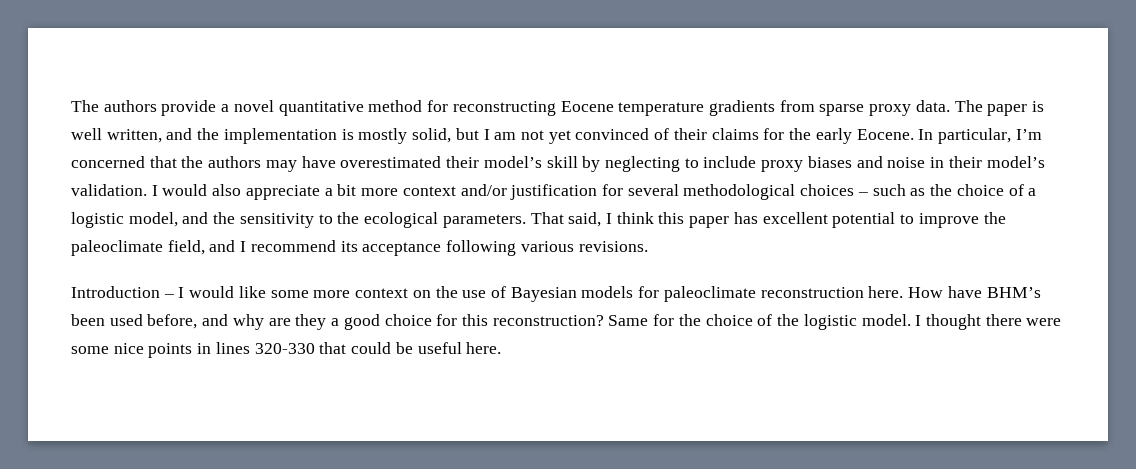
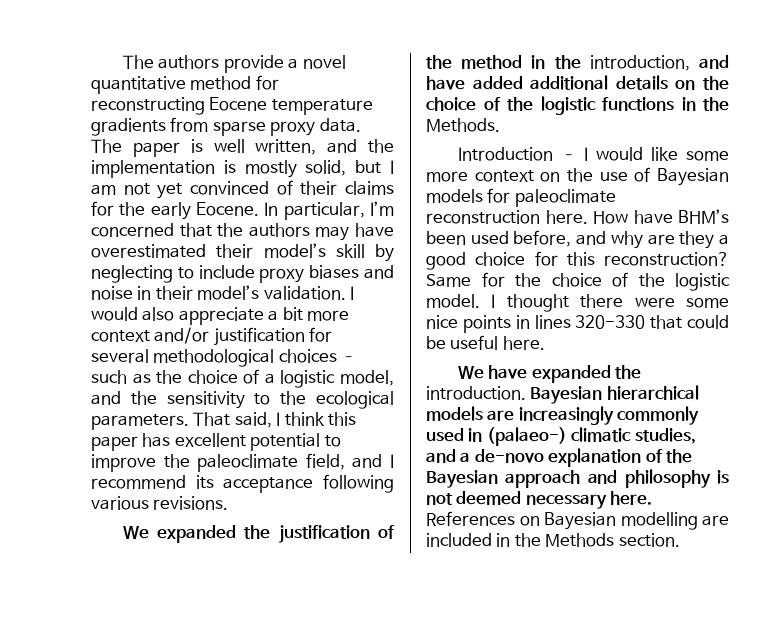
+ We expanded the justification of the method in the introduction, and have added additional details on the choice of the logistic functions in the Methods.
+ We have expanded the introduction. Bayesian hierarchical models are increasingly commonly used in (palaeo-) climatic studies, and a de-novo explanation of the Bayesian approach and philosophy is not deemed necessary here. References on Bayesian modelling are included in the Methods section.

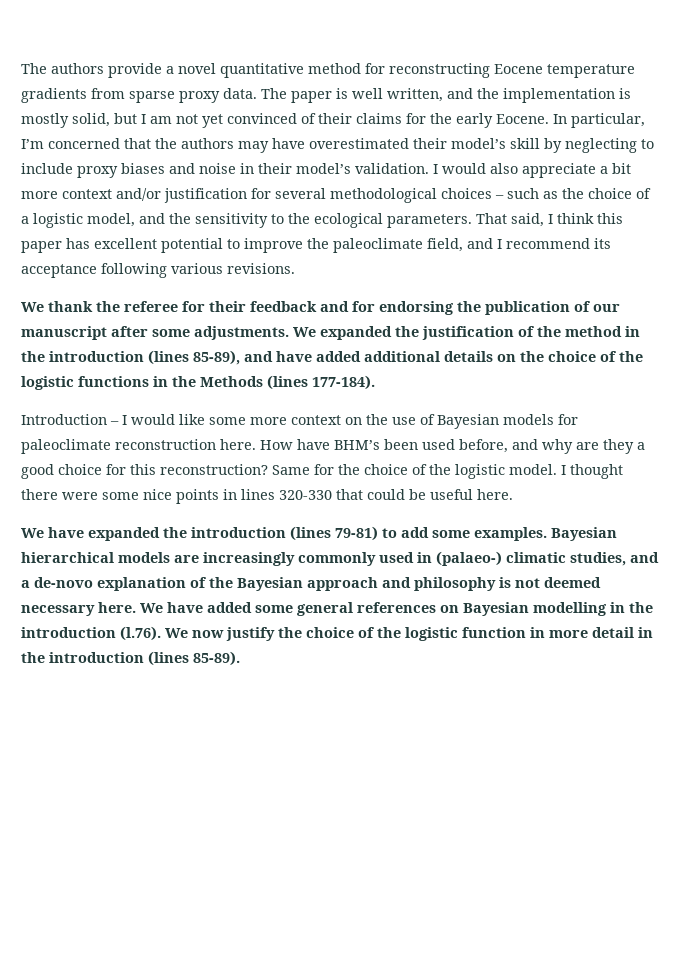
- We expanded the justification of the method in the introduction, and have added additional details on the choice of the logistic functions in the Methods.
+ We thank the referee for their feedback and for endorsing the publication of our manuscript after some adjustments. We expanded the justification of the method in the introduction (lines 85-89), and have added additional details on the choice of the logistic functions in the Methods (lines 177-184).
- We have expanded the introduction.
+ We have expanded the introduction (lines 79-81) to add some examples.
- References on Bayesian modelling are included in the Methods section.
+ We have added some general references on Bayesian modelling in the introduction (l.76). We now justify the choice of the logistic function in more detail in the introduction (lines 85-89).

